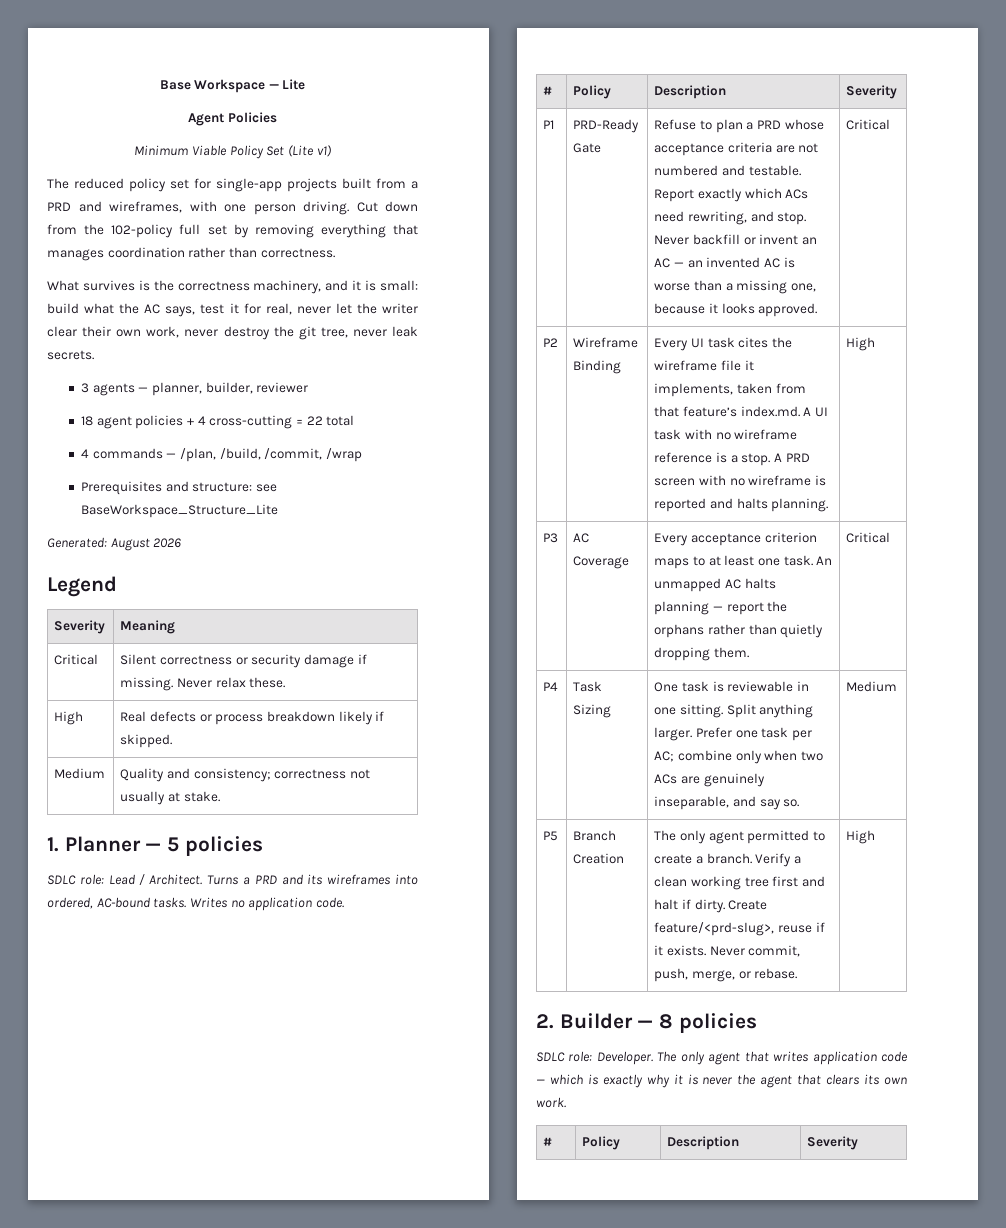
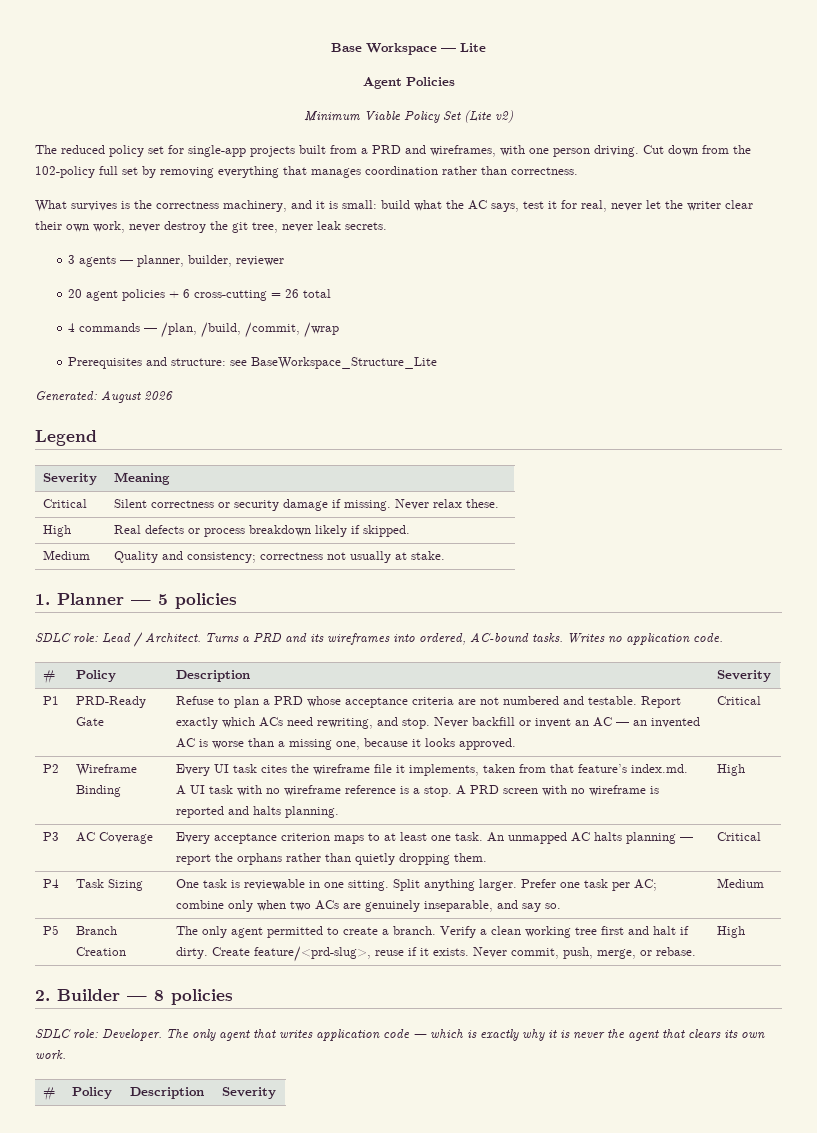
- Minimum Viable Policy Set (Lite v1)
+ Minimum Viable Policy Set (Lite v2)
- 18 agent policies + 4 cross-cutting = 22 total
+ 20 agent policies + 6 cross-cutting = 26 total

